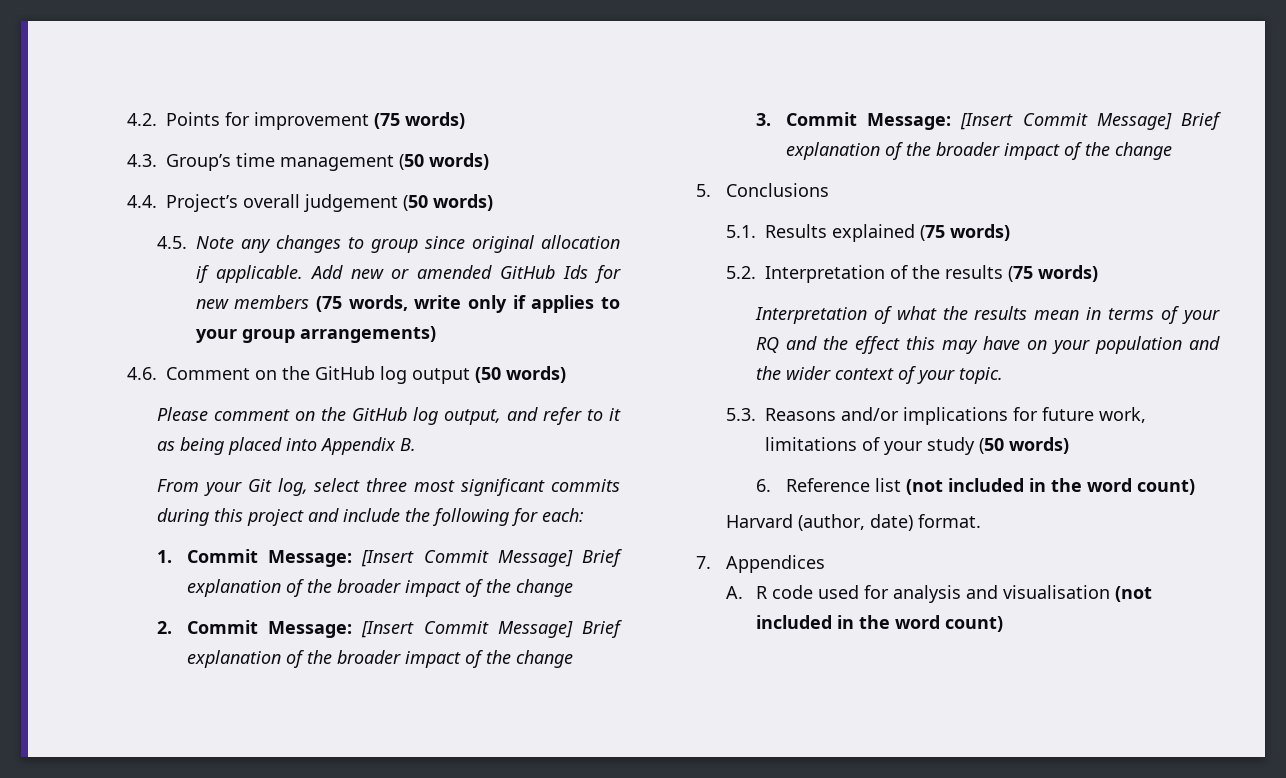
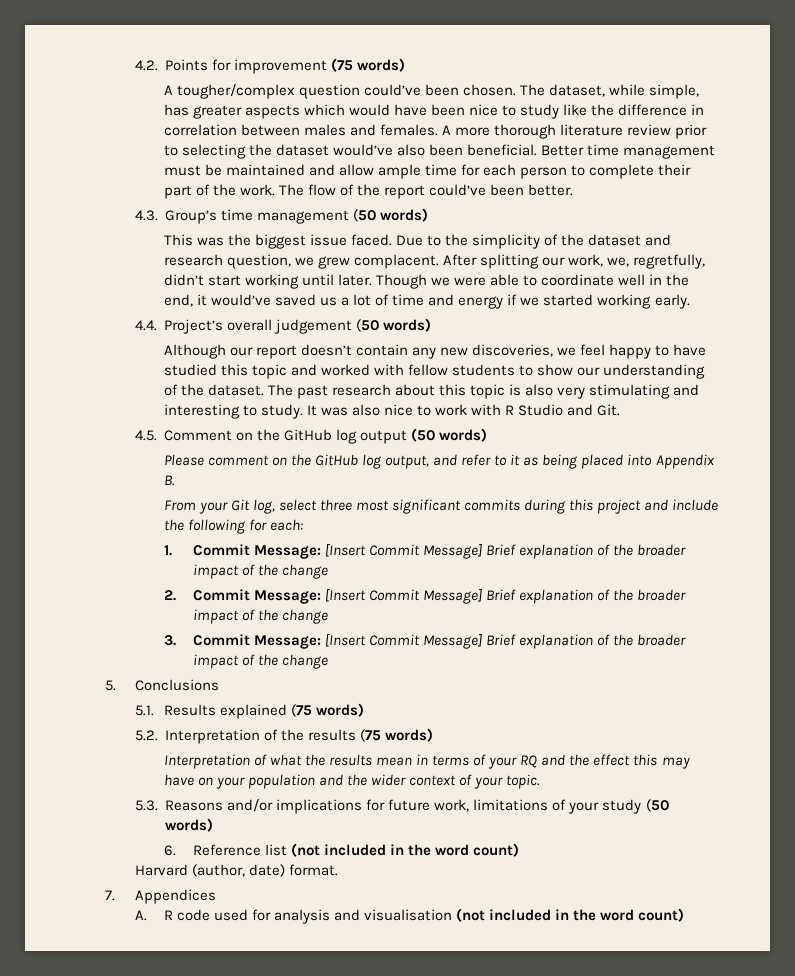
+ A tougher/complex question could’ve been chosen. The dataset, while simple, has greater aspects which would have been nice to study like the difference in correlation between males and females. A more thorough literature review prior to selecting the dataset would’ve also been beneficial. Better time management must be maintained and allow ample time for each person to complete their part of the work. The flow of the report could’ve been better.
+ This was the biggest issue faced. Due to the simplicity of the dataset and research question, we grew complacent. After splitting our work, we, regretfully, didn’t start working until later. Though we were able to coordinate well in the end, it would’ve saved us a lot of time and energy if we started working early.
- 4.5. Note any changes to group since original allocation if applicable. Add new or amended GitHub Ids for new members (75 words, write only if applies to your group arrangements)
- 4.6. Comment on the GitHub log output (50 words)
+ Although our report doesn’t contain any new discoveries, we feel happy to have studied this topic and worked with fellow students to show our understanding of the dataset. The past research about this topic is also very stimulating and interesting to study. It was also nice to work with R Studio and Git.
+ 4.5. Comment on the GitHub log output (50 words)

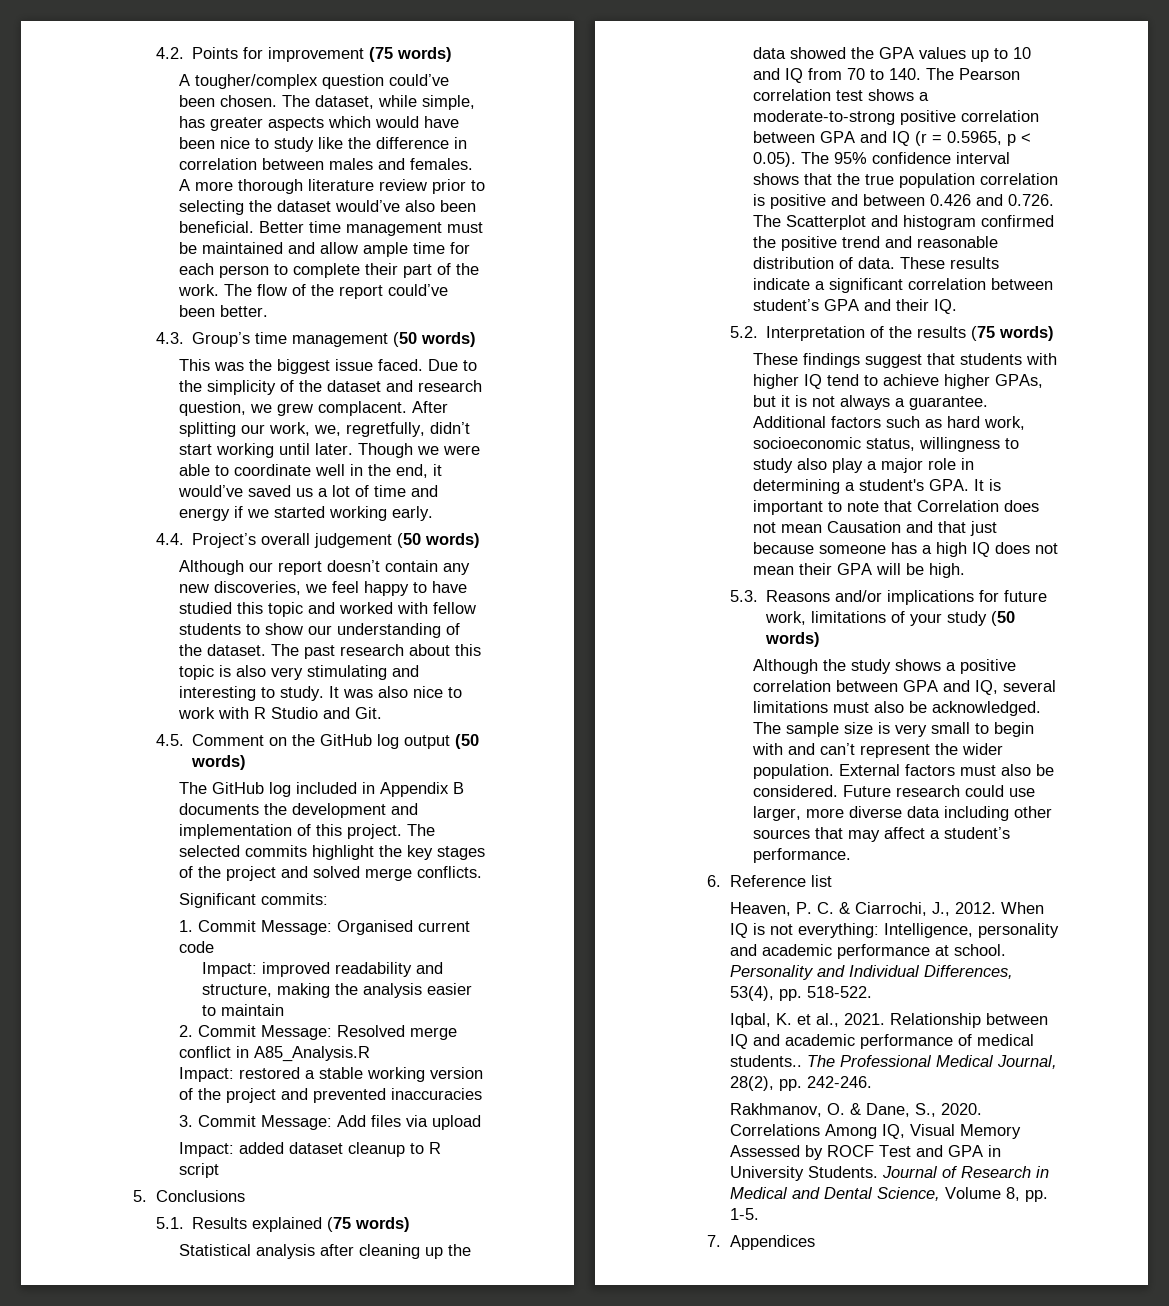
- Please comment on the GitHub log output, and refer to it as being placed into Appendix B.
- From your Git log, select three most significant commits during this project and include the following for each:
- 1. Commit Message: [Insert Commit Message] Brief explanation of the broader impact of the change
- 2. Commit Message: [Insert Commit Message] Brief explanation of the broader impact of the change
- 3. Commit Message: [Insert Commit Message] Brief explanation of the broader impact of the change
+ The GitHub log included in Appendix B documents the development and implementation of this project. The selected commits highlight the key stages of the project and solved merge conflicts.
+ Significant commits:
+ 1. Commit Message: Organised current code
+ Impact: improved readability and structure, making the analysis easier to maintain
+ 2. Commit Message: Resolved merge conflict in A85_Analysis.R
+ Impact: restored a stable working version of the project and prevented inaccuracies
+ 3. Commit Message: Add files via upload
+ Impact: added dataset cleanup to R script
+ Statistical analysis after cleaning up the data showed the GPA values up to 10 and IQ from 70 to 140. The Pearson correlation test shows a moderate-to-strong positive correlation between GPA and IQ (r = 0.5965, p < 0.05). The 95% confidence interval shows that the true population correlation is positive and between 0.426 and 0.726. The Scatterplot and histogram confirmed the positive trend and reasonable distribution of data. These results indicate a significant correlation between student’s GPA and their IQ.
- Interpretation of what the results mean in terms of your RQ and the effect this may have on your population and the wider context of your topic.
+ These findings suggest that students with higher IQ tend to achieve higher GPAs, but it is not always a guarantee. Additional factors such as hard work, socioeconomic status, willingness to study also play a major role in determining a student's GPA. It is important to note that Correlation does not mean Causation and that just because someone has a high IQ does not mean their GPA will be high.
- 6. Reference list (not included in the word count)
- Harvard (author, date) format.
+ Although the study shows a positive correlation between GPA and IQ, several limitations must also be acknowledged. The sample size is very small to begin with and can’t represent the wider population. External factors must also be considered. Future research could use larger, more diverse data including other sources that may affect a student’s performance.
+ 6. Reference list
+ Heaven, P. C. & Ciarrochi, J., 2012. When IQ is not everything: Intelligence, personality and academic performance at school. Personality and Individual Differences, 53(4), pp. 518-522.
+ Iqbal, K. et al., 2021. Relationship between IQ and academic performance of medical students.. The Professional Medical Journal, 28(2), pp. 242-246.
+ Rakhmanov, O. & Dane, S., 2020. Correlations Among IQ, Visual Memory Assessed by ROCF Test and GPA in University Students. Journal of Research in Medical and Dental Science, Volume 8, pp. 1-5.
  7. Appendices
- A. R code used for analysis and visualisation (not included in the word count)

